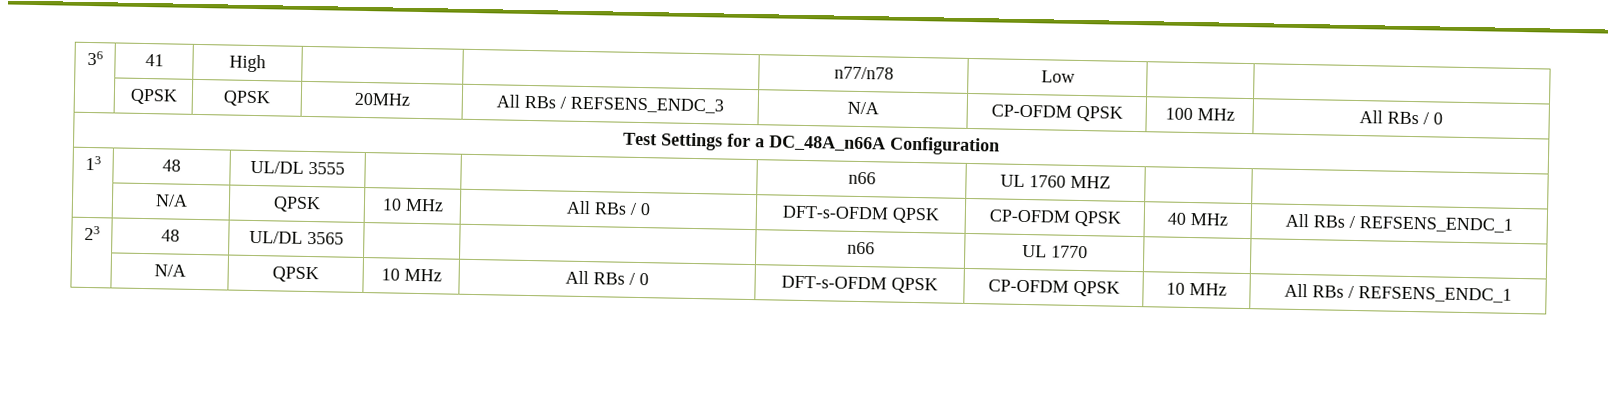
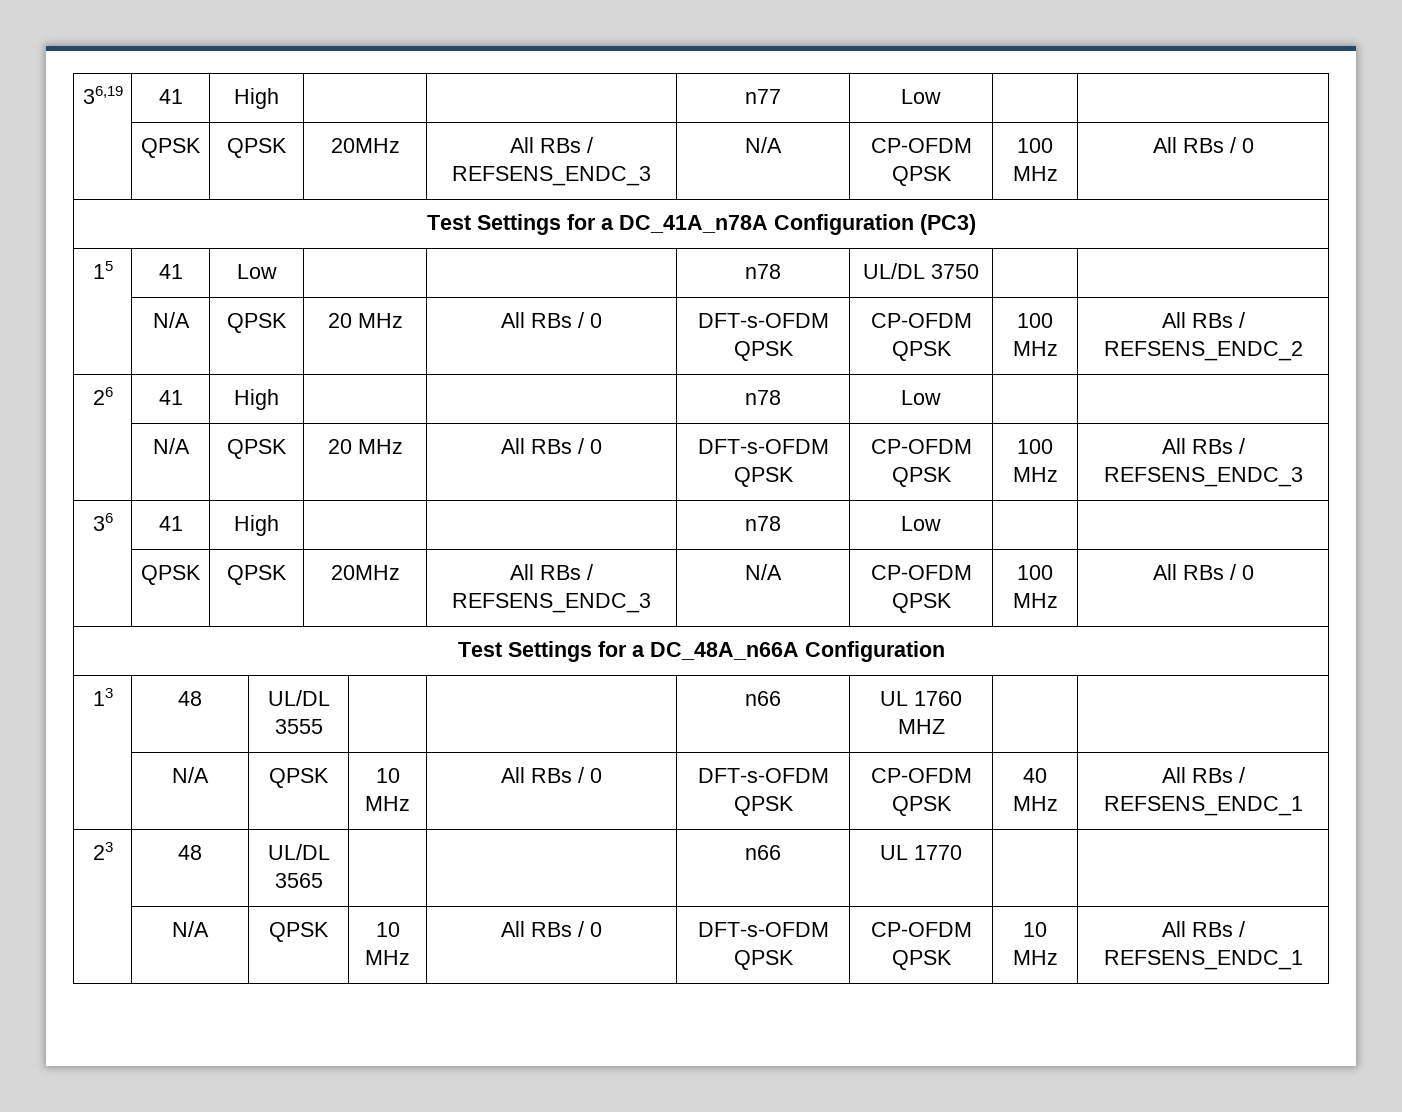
+ 36,19 | 41 | High | | | n77 | Low | |
+ | QPSK | QPSK | 20MHz | All RBs / REFSENS_ENDC_3 | N/A | CP-OFDM QPSK | 100 MHz | All RBs / 0
+ Test Settings for a DC_41A_n78A Configuration (PC3)
+ 15 | 41 | Low | | | n78 | UL/DL 3750 | |
+ | N/A | QPSK | 20 MHz | All RBs / 0 | DFT-s-OFDM QPSK | CP-OFDM QPSK | 100 MHz | All RBs / REFSENS_ENDC_2
+ 26 | 41 | High | | | n78 | Low | |
+ | N/A | QPSK | 20 MHz | All RBs / 0 | DFT-s-OFDM QPSK | CP-OFDM QPSK | 100 MHz | All RBs / REFSENS_ENDC_3
- 36 | 41 | High | | | n77/n78 | Low | |
+ 36 | 41 | High | | | n78 | Low | |

